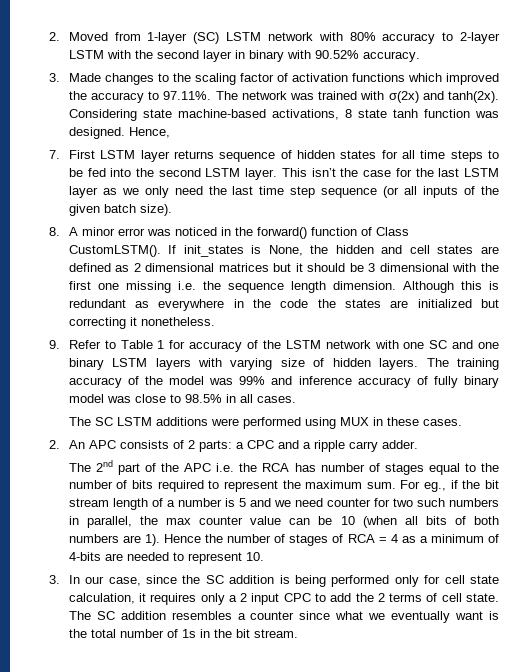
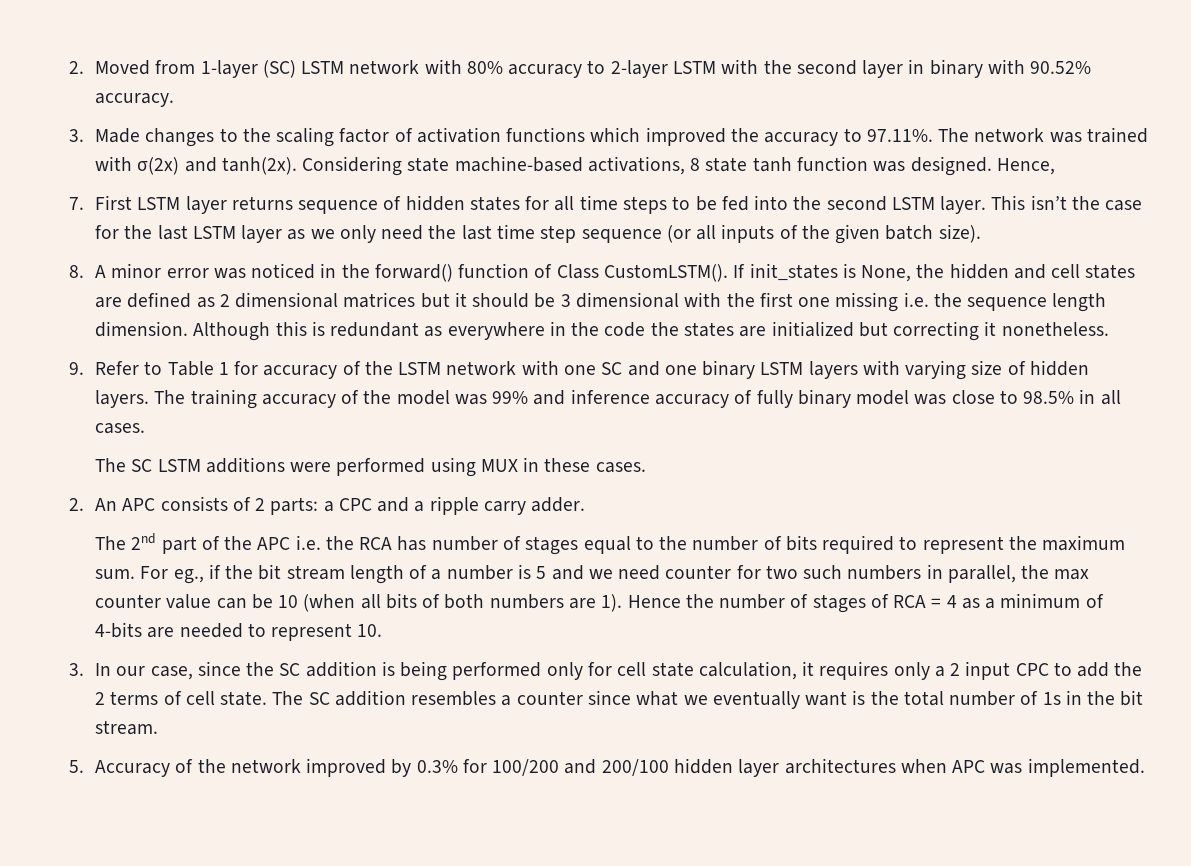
+ 5. Accuracy of the network improved by 0.3% for 100/200 and 200/100 hidden layer architectures when APC was implemented.

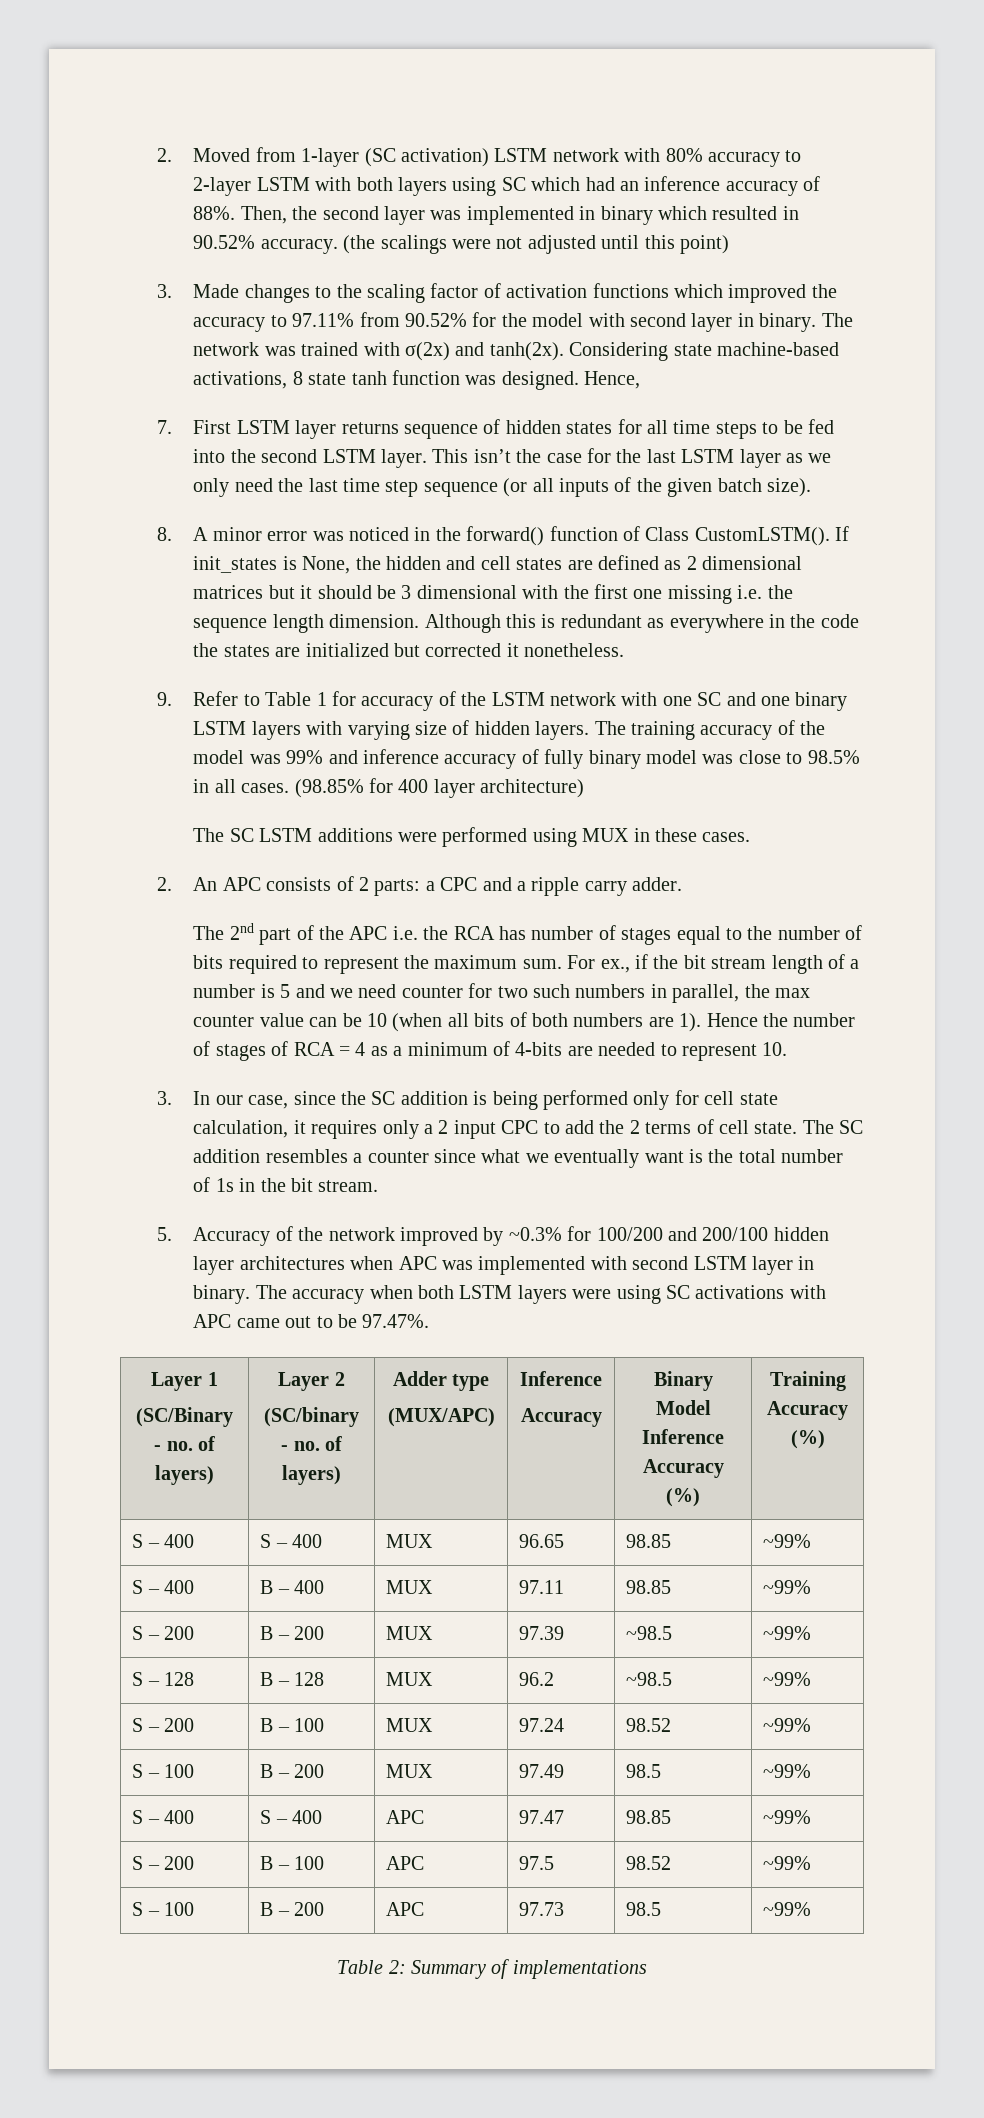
- 2. Moved from 1-layer (SC) LSTM network with 80% accuracy to 2-layer LSTM with the second layer in binary with 90.52% accuracy.
+ 2. Moved from 1-layer (SC activation) LSTM network with 80% accuracy to 2-layer LSTM with both layers using SC which had an inference accuracy of 88%. Then, the second layer was implemented in binary which resulted in 90.52% accuracy. (the scalings were not adjusted until this point)
- 3. Made changes to the scaling factor of activation functions which improved the accuracy to 97.11%. The network was trained with σ(2x) and tanh(2x).
+ 3. Made changes to the scaling factor of activation functions which improved the accuracy to 97.11% from 90.52% for the model with second layer in binary. The network was trained with σ(2x) and tanh(2x).
- Although this is redundant as everywhere in the code the states are initialized but correcting it nonetheless.
+ Although this is redundant as everywhere in the code the states are initialized but corrected it nonetheless.
+ (98.85% for 400 layer architecture)
- For eg., if the bit stream length of a number is 5 and we need counter for two such numbers in parallel, the max counter value can be 10 (when all bits of both numbers are 1).
+ For ex., if the bit stream length of a number is 5 and we need counter for two such numbers in parallel, the max counter value can be 10 (when all bits of both numbers are 1).
- 5. Accuracy of the network improved by 0.3% for 100/200 and 200/100 hidden layer architectures when APC was implemented.
+ 5. Accuracy of the network improved by ~0.3% for 100/200 and 200/100 hidden layer architectures when APC was implemented with second LSTM layer in binary. The accuracy when both LSTM layers were using SC activations with APC came out to be 97.47%.
+ Layer 1
+ (SC/Binary - no. of layers) | Layer 2
+ (SC/binary - no. of layers) | Adder type
+ (MUX/APC) | Inference
+ Accuracy | Binary Model Inference Accuracy (%) | Training Accuracy (%)
+ S – 400 | S – 400 | MUX | 96.65 | 98.85 | ~99%
+ S – 400 | B – 400 | MUX | 97.11 | 98.85 | ~99%
+ S – 200 | B – 200 | MUX | 97.39 | ~98.5 | ~99%
+ S – 128 | B – 128 | MUX | 96.2 | ~98.5 | ~99%
+ S – 200 | B – 100 | MUX | 97.24 | 98.52 | ~99%
+ S – 100 | B – 200 | MUX | 97.49 | 98.5 | ~99%
+ S – 400 | S – 400 | APC | 97.47 | 98.85 | ~99%
+ S – 200 | B – 100 | APC | 97.5 | 98.52 | ~99%
+ S – 100 | B – 200 | APC | 97.73 | 98.5 | ~99%
+ Table 2: Summary of implementations

